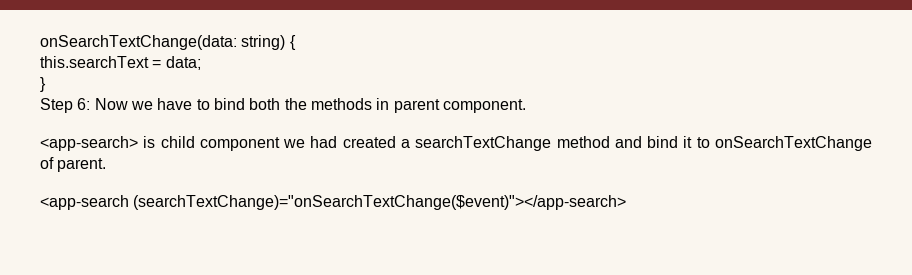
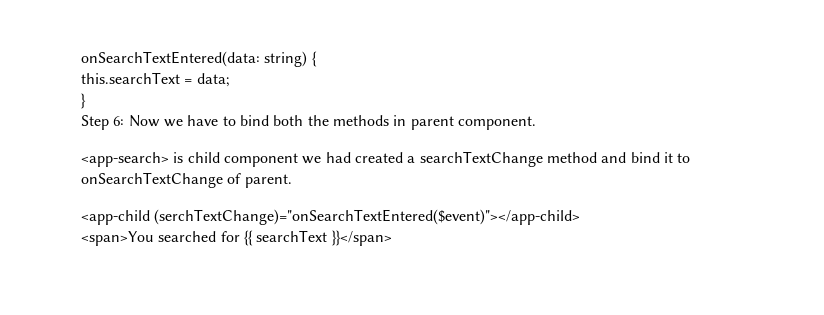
- onSearchTextChange(data: string) {
+ onSearchTextEntered(data: string) {
- <app-search (searchTextChange)="onSearchTextChange($event)"></app-search>
+ <app-child (serchTextChange)="onSearchTextEntered($event)"></app-child>
+ <span>You searched for {{ searchText }}</span>

